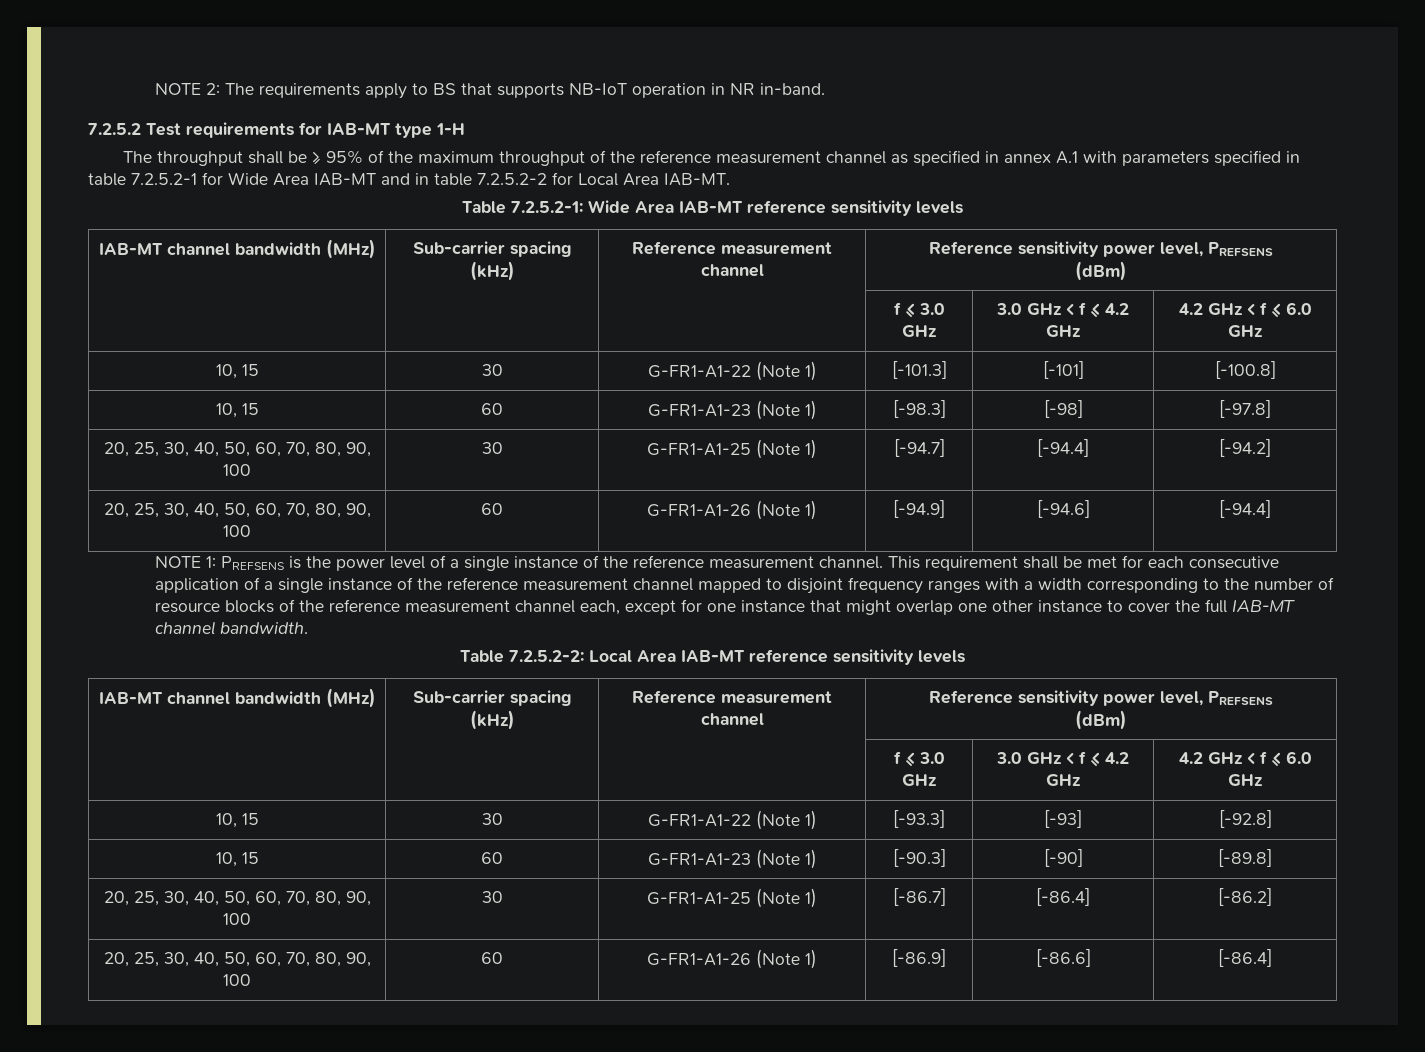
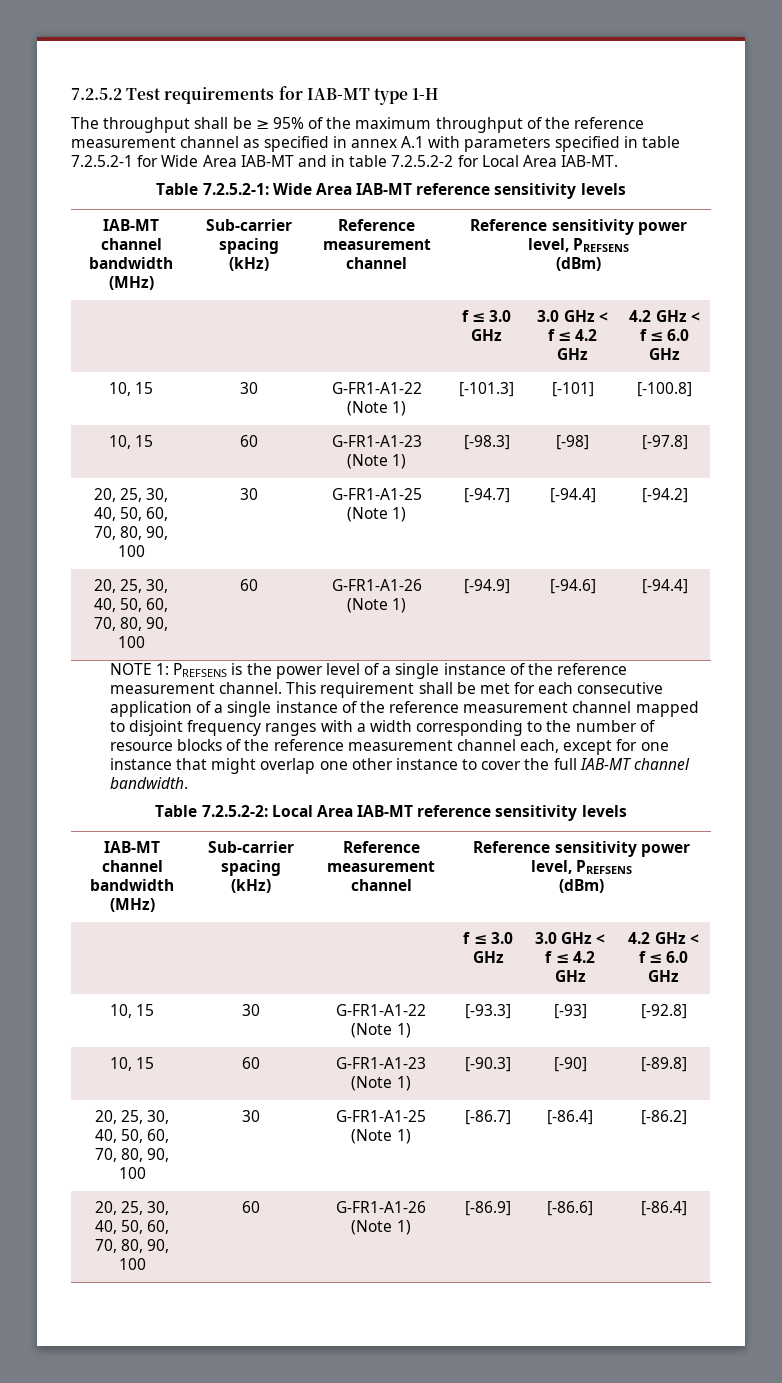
- NOTE 2: The requirements apply to BS that supports NB-IoT operation in NR in-band.

